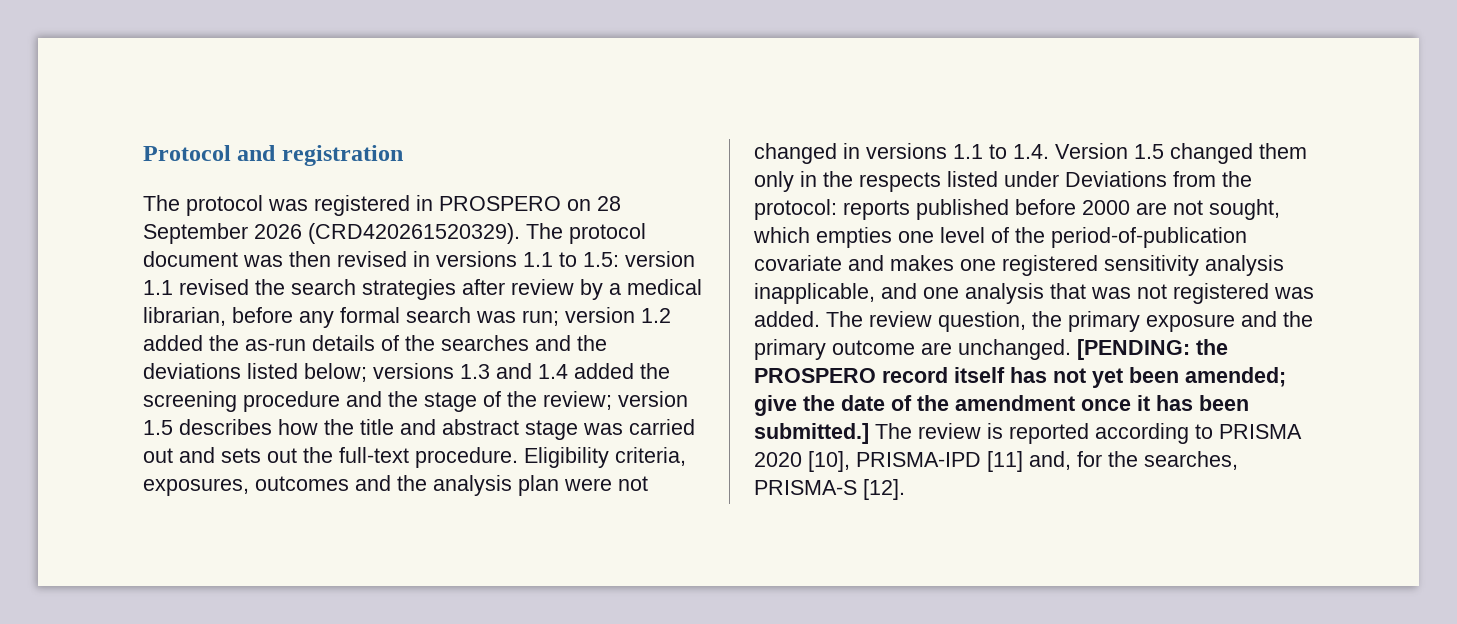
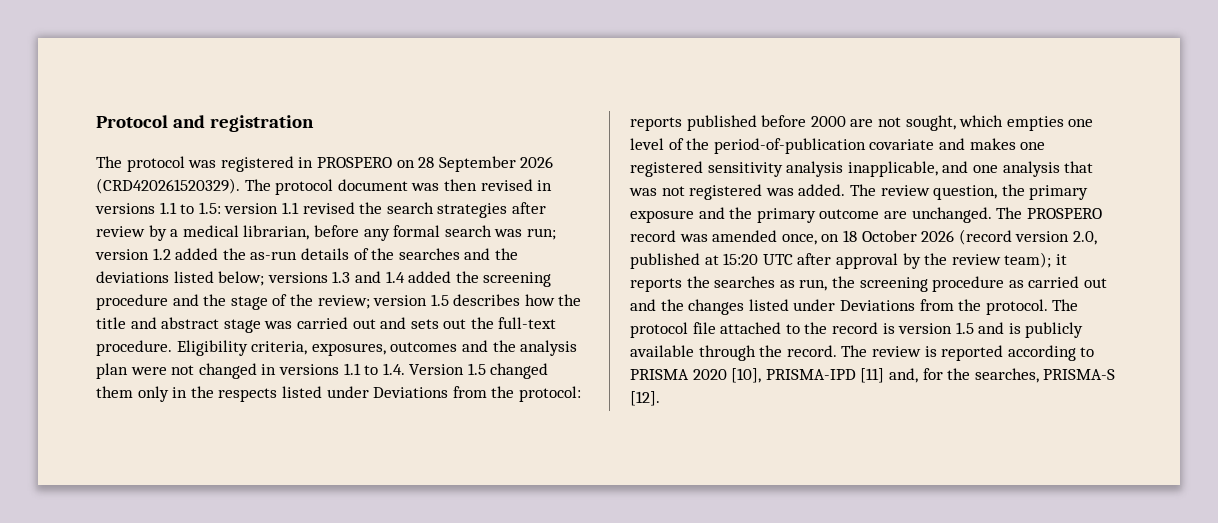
- [PENDING: the PROSPERO record itself has not yet been amended; give the date of the amendment once it has been submitted.]
+ The PROSPERO record was amended once, on 18 October 2026 (record version 2.0, published at 15:20 UTC after approval by the review team); it reports the searches as run, the screening procedure as carried out and the changes listed under Deviations from the protocol. The protocol file attached to the record is version 1.5 and is publicly available through the record.

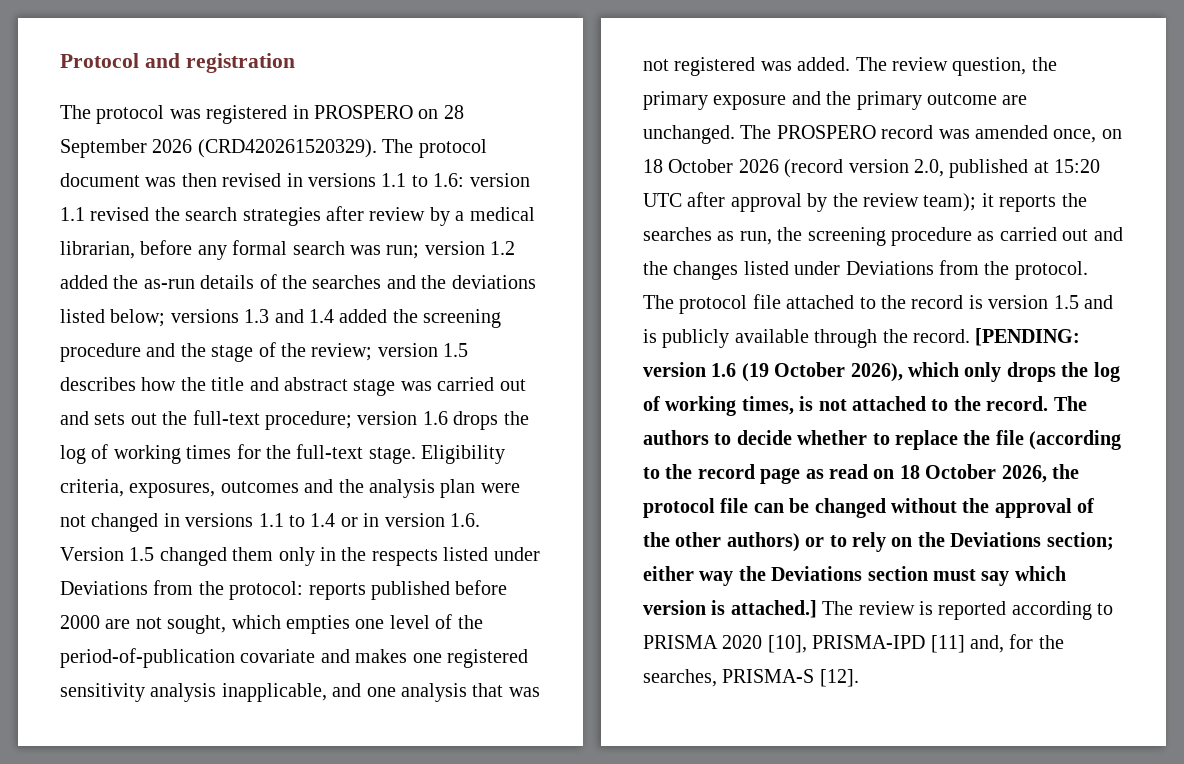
- The protocol document was then revised in versions 1.1 to 1.5:
+ The protocol document was then revised in versions 1.1 to 1.6:
- version 1.5 describes how the title and abstract stage was carried out and sets out the full-text procedure.
+ version 1.5 describes how the title and abstract stage was carried out and sets out the full-text procedure; version 1.6 drops the log of working times for the full-text stage.
- Eligibility criteria, exposures, outcomes and the analysis plan were not changed in versions 1.1 to 1.4. Version 1.5 changed them only in the respects listed under Deviations from the protocol: reports published before 2000 are not sought, which empties one level of the period-of-publication covariate and makes one registered sensitivity analysis inapplicable, and one analysis that was not registered was added.
+ Eligibility criteria, exposures, outcomes and the analysis plan were not changed in versions 1.1 to 1.4 or in version 1.6. Version 1.5 changed them only in the respects listed under Deviations from the protocol: reports published before 2000 are not sought, which empties one level of the period-of-publication covariate and makes one registered sensitivity analysis inapplicable, and one analysis that was not registered was added.
+ [PENDING: version 1.6 (19 October 2026), which only drops the log of working times, is not attached to the record. The authors to decide whether to replace the file (according to the record page as read on 18 October 2026, the protocol file can be changed without the approval of the other authors) or to rely on the Deviations section; either way the Deviations section must say which version is attached.]

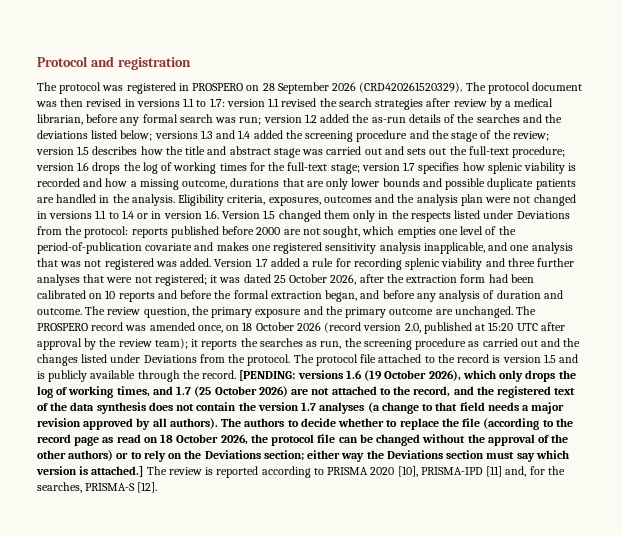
- The protocol document was then revised in versions 1.1 to 1.6:
+ The protocol document was then revised in versions 1.1 to 1.7:
- version 1.6 drops the log of working times for the full-text stage.
+ version 1.6 drops the log of working times for the full-text stage; version 1.7 specifies how splenic viability is recorded and how a missing outcome, durations that are only lower bounds and possible duplicate patients are handled in the analysis.
+ Version 1.7 added a rule for recording splenic viability and three further analyses that were not registered; it was dated 25 October 2026, after the extraction form had been calibrated on 10 reports and before the formal extraction began, and before any analysis of duration and outcome.
- [PENDING: version 1.6 (19 October 2026), which only drops the log of working times, is not attached to the record.
+ [PENDING: versions 1.6 (19 October 2026), which only drops the log of working times, and 1.7 (25 October 2026) are not attached to the record, and the registered text of the data synthesis does not contain the version 1.7 analyses (a change to that field needs a major revision approved by all authors).

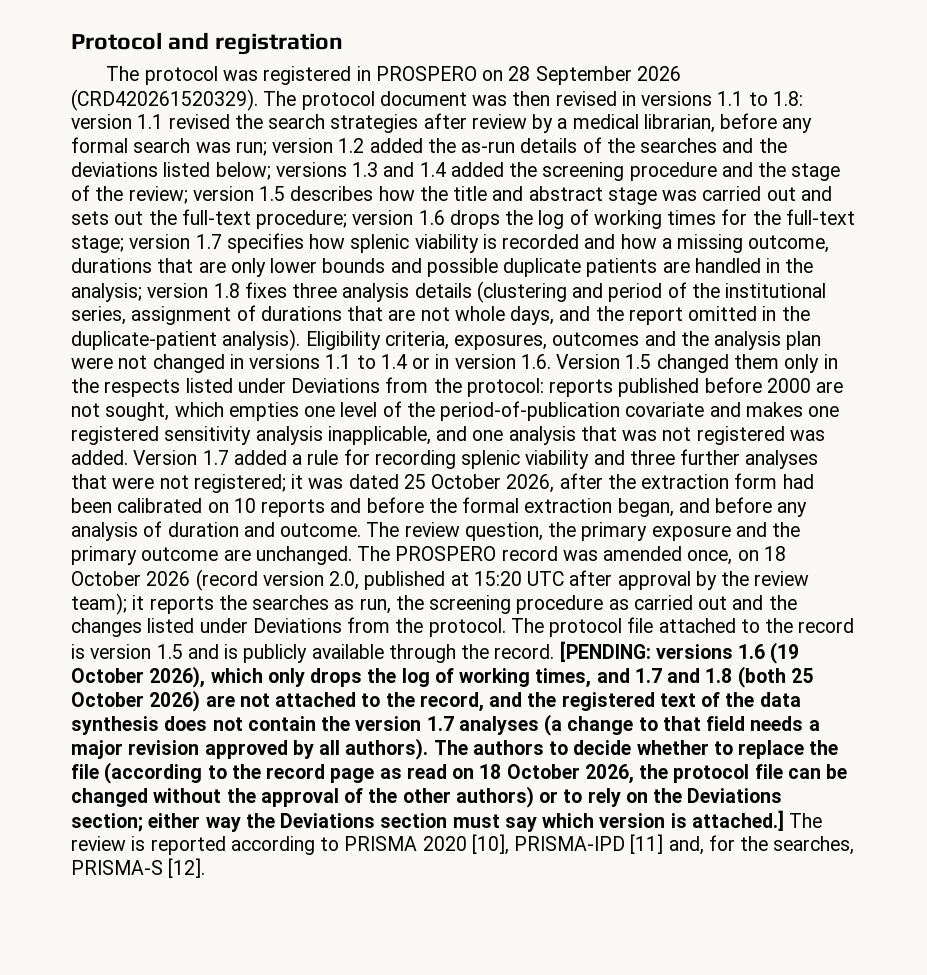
- The protocol document was then revised in versions 1.1 to 1.7:
+ The protocol document was then revised in versions 1.1 to 1.8:
- version 1.7 specifies how splenic viability is recorded and how a missing outcome, durations that are only lower bounds and possible duplicate patients are handled in the analysis.
+ version 1.7 specifies how splenic viability is recorded and how a missing outcome, durations that are only lower bounds and possible duplicate patients are handled in the analysis; version 1.8 fixes three analysis details (clustering and period of the institutional series, assignment of durations that are not whole days, and the report omitted in the duplicate-patient analysis).
- [PENDING: versions 1.6 (19 October 2026), which only drops the log of working times, and 1.7 (25 October 2026) are not attached to the record, and the registered text of the data synthesis does not contain the version 1.7 analyses (a change to that field needs a major revision approved by all authors).
+ [PENDING: versions 1.6 (19 October 2026), which only drops the log of working times, and 1.7 and 1.8 (both 25 October 2026) are not attached to the record, and the registered text of the data synthesis does not contain the version 1.7 analyses (a change to that field needs a major revision approved by all authors).

